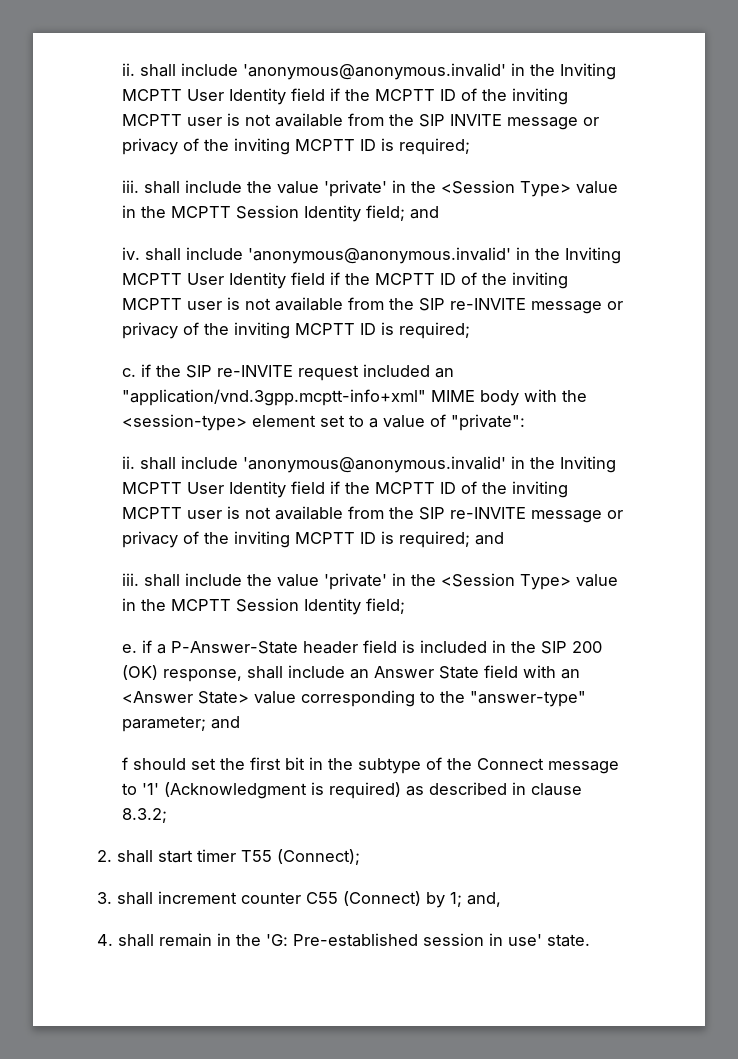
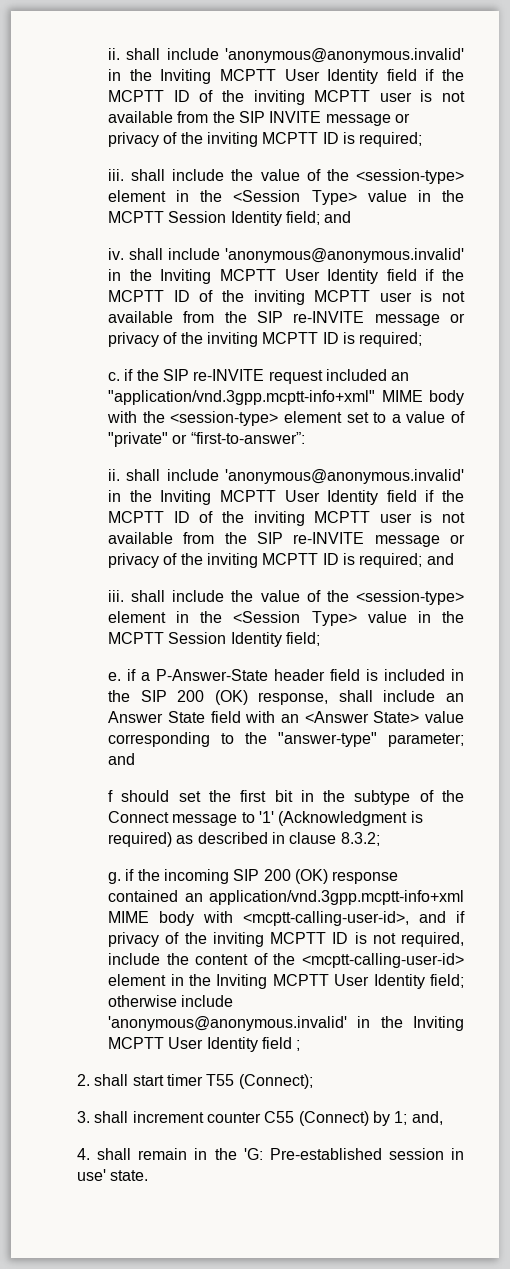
- iii. shall include the value 'private' in the <Session Type> value in the MCPTT Session Identity field; and
+ iii. shall include the value of the <session-type> element in the <Session Type> value in the MCPTT Session Identity field; and
- c. if the SIP re-INVITE request included an "application/vnd.3gpp.mcptt-info+xml" MIME body with the <session-type> element set to a value of "private":
+ c. if the SIP re-INVITE request included an "application/vnd.3gpp.mcptt-info+xml" MIME body with the <session-type> element set to a value of "private" or “first-to-answer”:
  ii. shall include 'anonymous@anonymous.invalid' in the Inviting MCPTT User Identity field if the MCPTT ID of the inviting MCPTT user is not available from the SIP re-INVITE message or privacy of the inviting MCPTT ID is required; and
- iii. shall include the value 'private' in the <Session Type> value in the MCPTT Session Identity field;
+ iii. shall include the value of the <session-type> element in the <Session Type> value in the MCPTT Session Identity field;
+ g. if the incoming SIP 200 (OK) response contained an application/vnd.3gpp.mcptt-info+xml MIME body with <mcptt-calling-user-id>, and if privacy of the inviting MCPTT ID is not required, include the content of the <mcptt-calling-user-id> element in the Inviting MCPTT User Identity field; otherwise include 'anonymous@anonymous.invalid' in the Inviting MCPTT User Identity field ;

